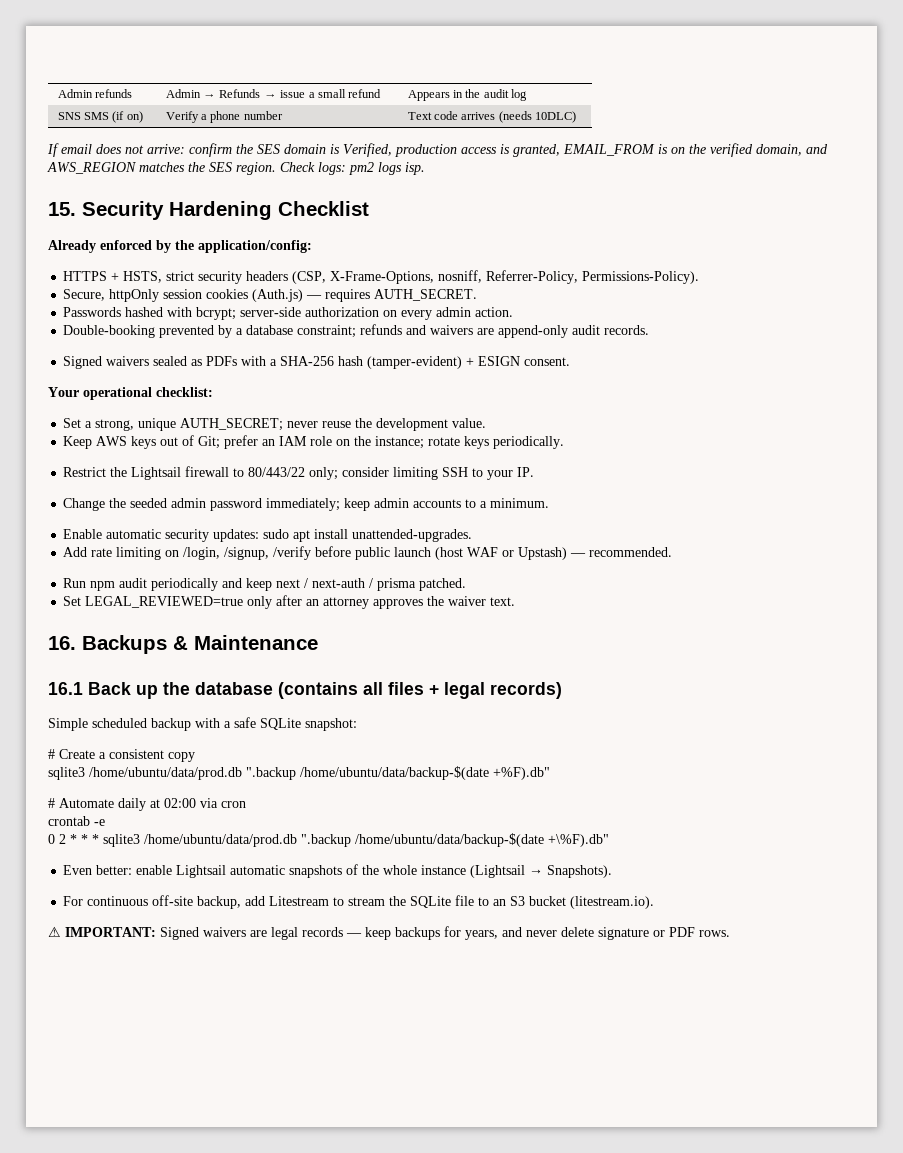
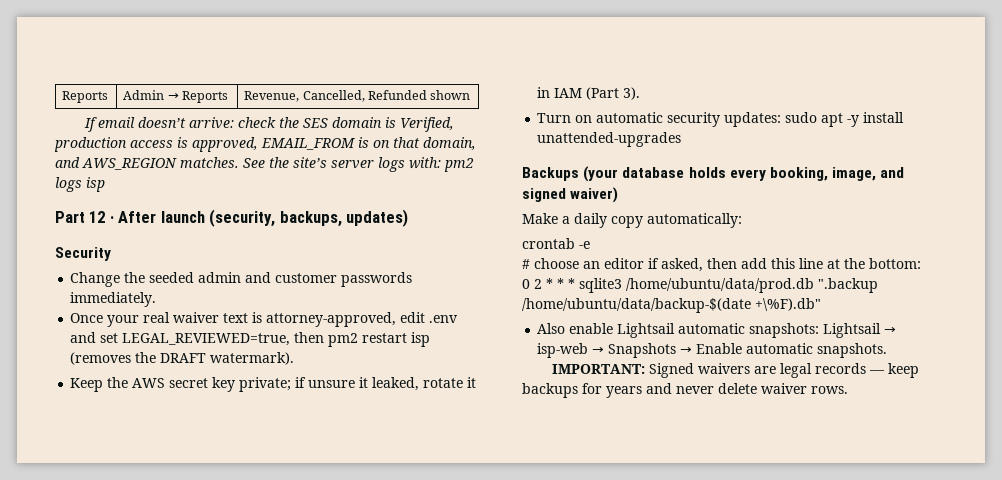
- Admin refunds | Admin → Refunds → issue a small refund | Appears in the audit log
- SNS SMS (if on) | Verify a phone number | Text code arrives (needs 10DLC)
- If email does not arrive: confirm the SES domain is Verified, production access is granted, EMAIL_FROM is on the verified domain, and AWS_REGION matches the SES region. Check logs: pm2 logs isp.
- 15. Security Hardening Checklist
- Already enforced by the application/config:
- HTTPS + HSTS, strict security headers (CSP, X-Frame-Options, nosniff, Referrer-Policy, Permissions-Policy).
- Secure, httpOnly session cookies (Auth.js) — requires AUTH_SECRET.
- Passwords hashed with bcrypt; server-side authorization on every admin action.
- Double-booking prevented by a database constraint; refunds and waivers are append-only audit records.
- Signed waivers sealed as PDFs with a SHA-256 hash (tamper-evident) + ESIGN consent.
- Your operational checklist:
- Set a strong, unique AUTH_SECRET; never reuse the development value.
- Keep AWS keys out of Git; prefer an IAM role on the instance; rotate keys periodically.
- Restrict the Lightsail firewall to 80/443/22 only; consider limiting SSH to your IP.
- Change the seeded admin password immediately; keep admin accounts to a minimum.
- Enable automatic security updates: sudo apt install unattended-upgrades.
- Add rate limiting on /login, /signup, /verify before public launch (host WAF or Upstash) — recommended.
- Run npm audit periodically and keep next / next-auth / prisma patched.
- Set LEGAL_REVIEWED=true only after an attorney approves the waiver text.
- 16. Backups & Maintenance
- 16.1 Back up the database (contains all files + legal records)
- Simple scheduled backup with a safe SQLite snapshot:
- # Create a consistent copy
- sqlite3 /home/ubuntu/data/prod.db ".backup /home/ubuntu/data/backup-$(date +%F).db"
- # Automate daily at 02:00 via cron
+ Reports | Admin → Reports | Revenue, Cancelled, Refunded shown
+ If email doesn’t arrive: check the SES domain is Verified, production access is approved, EMAIL_FROM is on that domain, and AWS_REGION matches. See the site’s server logs with: pm2 logs isp
+ Part 12 · After launch (security, backups, updates)
+ Security
+ Change the seeded admin and customer passwords immediately.
+ Once your real waiver text is attorney-approved, edit .env and set LEGAL_REVIEWED=true, then pm2 restart isp (removes the DRAFT watermark).
+ Keep the AWS secret key private; if unsure it leaked, rotate it in IAM (Part 3).
+ Turn on automatic security updates: sudo apt -y install unattended-upgrades
+ Backups (your database holds every booking, image, and signed waiver)
+ Make a daily copy automatically:
  crontab -e
+ # choose an editor if asked, then add this line at the bottom:
- Even better: enable Lightsail automatic snapshots of the whole instance (Lightsail → Snapshots).
- For continuous off-site backup, add Litestream to stream the SQLite file to an S3 bucket (litestream.io).
- ⚠ IMPORTANT: Signed waivers are legal records — keep backups for years, and never delete signature or PDF rows.
+ Also enable Lightsail automatic snapshots: Lightsail → isp-web → Snapshots → Enable automatic snapshots.
+ IMPORTANT: Signed waivers are legal records — keep backups for years and never delete waiver rows.

